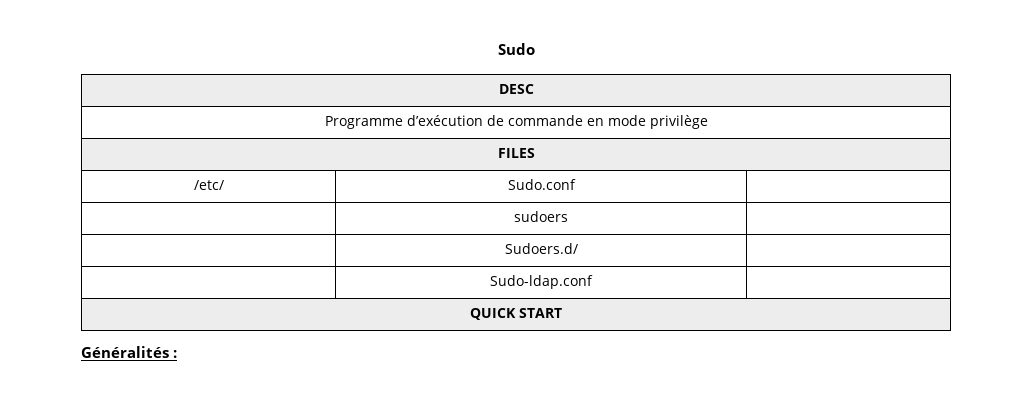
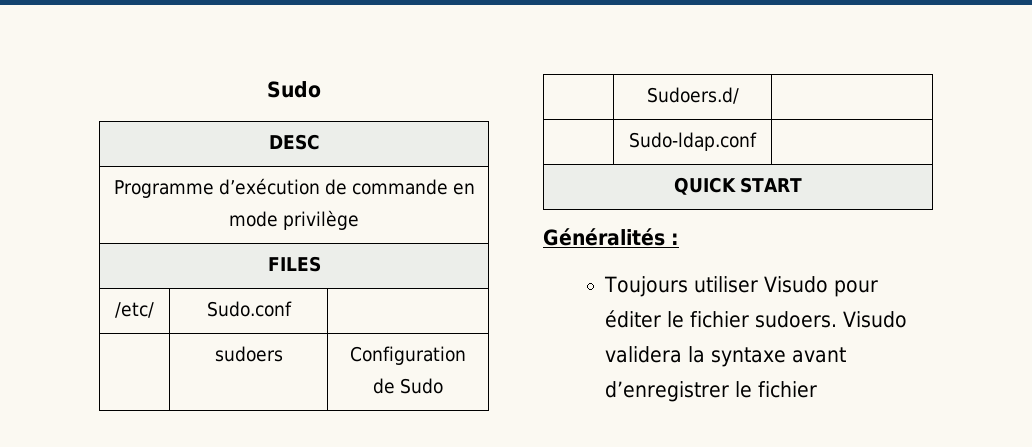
- | sudoers |
+ | sudoers | Configuration de Sudo
+ Toujours utiliser Visudo pour éditer le fichier sudoers. Visudo validera la syntaxe avant d’enregistrer le fichier

